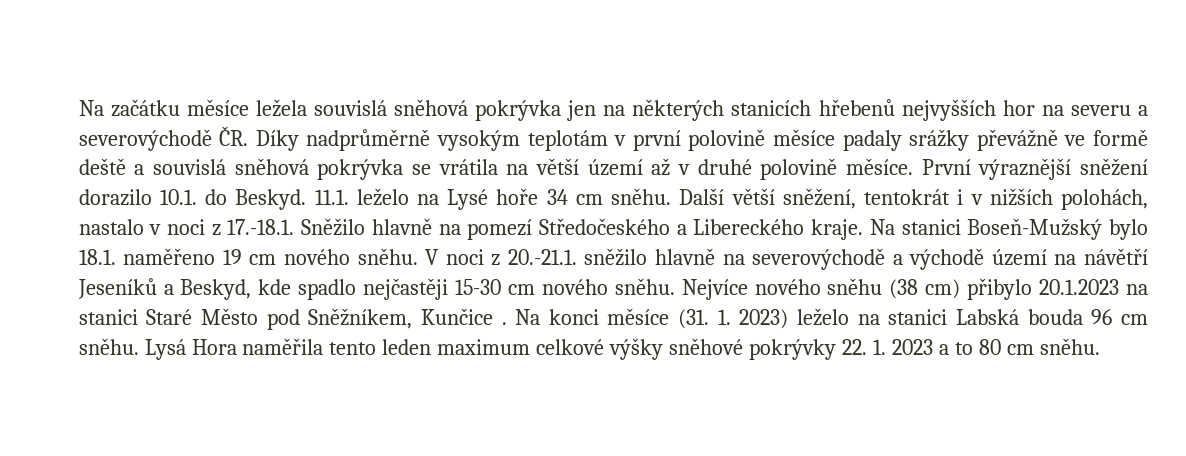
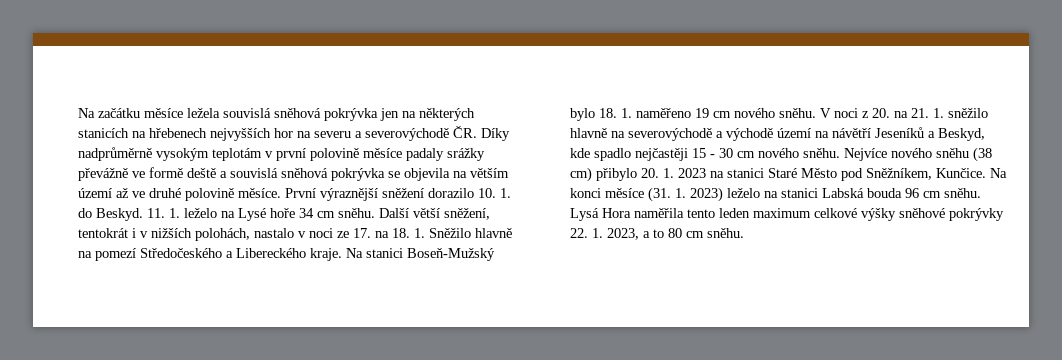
- Na začátku měsíce ležela souvislá sněhová pokrývka jen na některých stanicích hřebenů nejvyšších hor na severu a severovýchodě ČR. Díky nadprůměrně vysokým teplotám v první polovině měsíce padaly srážky převážně ve formě deště a souvislá sněhová pokrývka se vrátila na větší území až v druhé polovině měsíce.
+ Na začátku měsíce ležela souvislá sněhová pokrývka jen na některých stanicích na hřebenech nejvyšších hor na severu a severovýchodě ČR. Díky nadprůměrně vysokým teplotám v první polovině měsíce padaly srážky převážně ve formě deště a souvislá sněhová pokrývka se objevila na větším území až ve druhé polovině měsíce.
- První výraznější sněžení dorazilo 10.1. do Beskyd. 11.1. leželo na Lysé hoře 34 cm sněhu.
+ První výraznější sněžení dorazilo 10. 1. do Beskyd. 11. 1. leželo na Lysé hoře 34 cm sněhu.
- Další větší sněžení, tentokrát i v nižších polohách, nastalo v noci z 17.-18.1. Sněžilo hlavně na pomezí Středočeského a Libereckého kraje.
+ Další větší sněžení, tentokrát i v nižších polohách, nastalo v noci ze 17. na 18. 1. Sněžilo hlavně na pomezí Středočeského a Libereckého kraje.
- Na stanici Boseň-Mužský bylo 18.1. naměřeno 19 cm nového sněhu.
+ Na stanici Boseň-Mužský bylo 18. 1. naměřeno 19 cm nového sněhu.
- V noci z 20.-21.1. sněžilo hlavně na severovýchodě a východě území na návětří Jeseníků a Beskyd, kde spadlo nejčastěji 15-30 cm nového sněhu.
+ V noci z 20. na 21. 1. sněžilo hlavně na severovýchodě a východě území na návětří Jeseníků a Beskyd, kde spadlo nejčastěji 15 - 30 cm nového sněhu.
- Nejvíce nového sněhu (38 cm) přibylo 20.1.2023 na stanici Staré Město pod Sněžníkem, Kunčice .
+ Nejvíce nového sněhu (38 cm) přibylo 20. 1. 2023 na stanici Staré Město pod Sněžníkem, Kunčice.
- Lysá Hora naměřila tento leden maximum celkové výšky sněhové pokrývky 22. 1. 2023 a to 80 cm sněhu.
+ Lysá Hora naměřila tento leden maximum celkové výšky sněhové pokrývky 22. 1. 2023, a to 80 cm sněhu.

